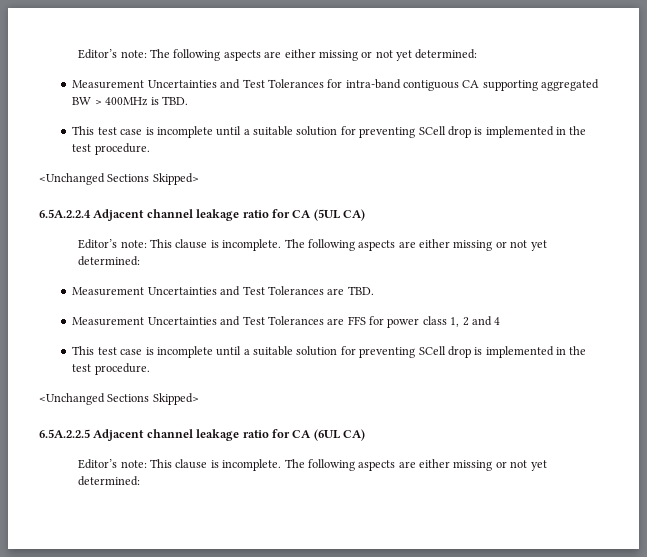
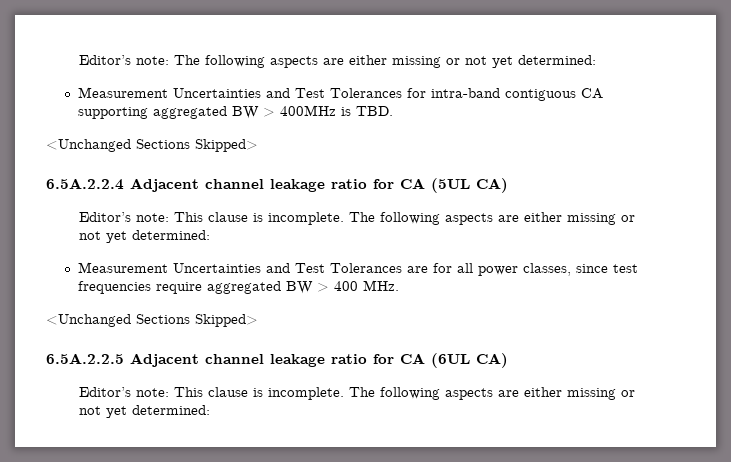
  Measurement Uncertainties and Test Tolerances for intra-band contiguous CA supporting aggregated BW > 400MHz is TBD.
- This test case is incomplete until a suitable solution for preventing SCell drop is implemented in the test procedure.
- Measurement Uncertainties and Test Tolerances are TBD.
- Measurement Uncertainties and Test Tolerances are FFS for power class 1, 2 and 4
- This test case is incomplete until a suitable solution for preventing SCell drop is implemented in the test procedure.
+ Measurement Uncertainties and Test Tolerances are for all power classes, since test frequencies require aggregated BW > 400 MHz.

